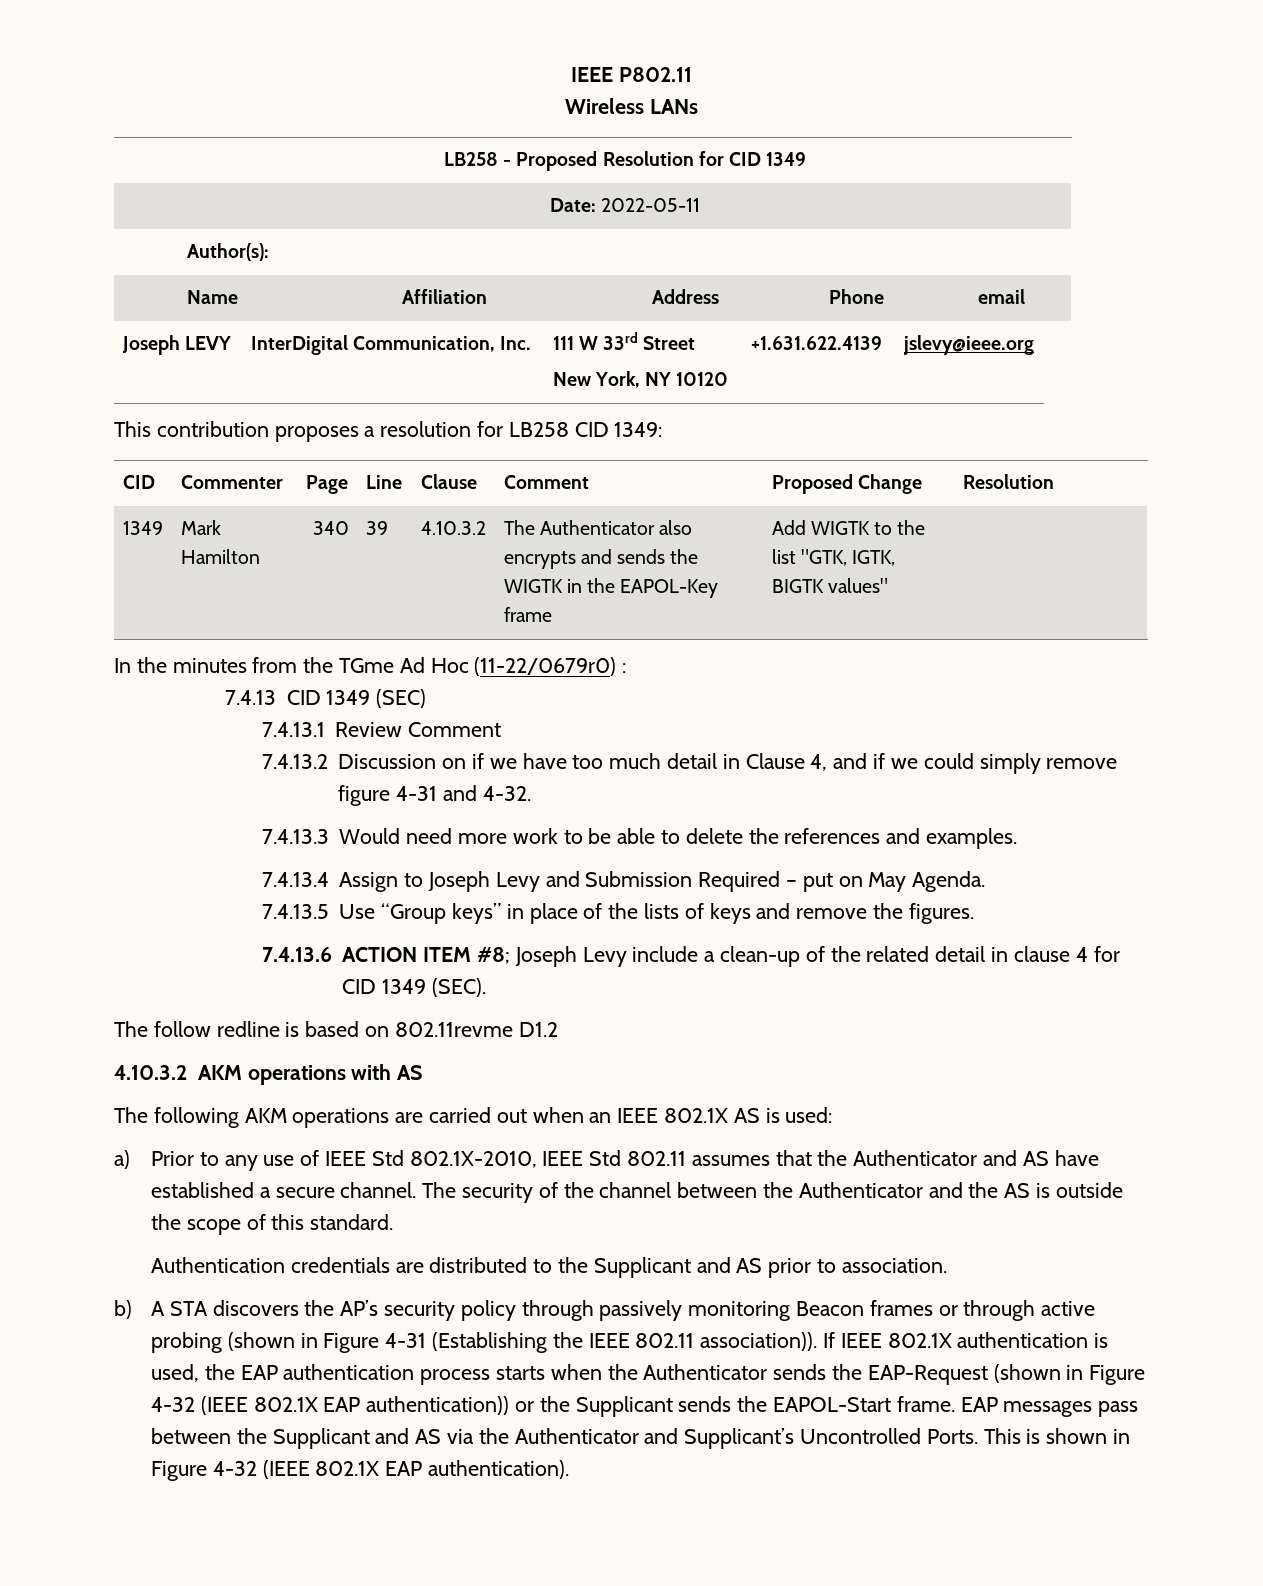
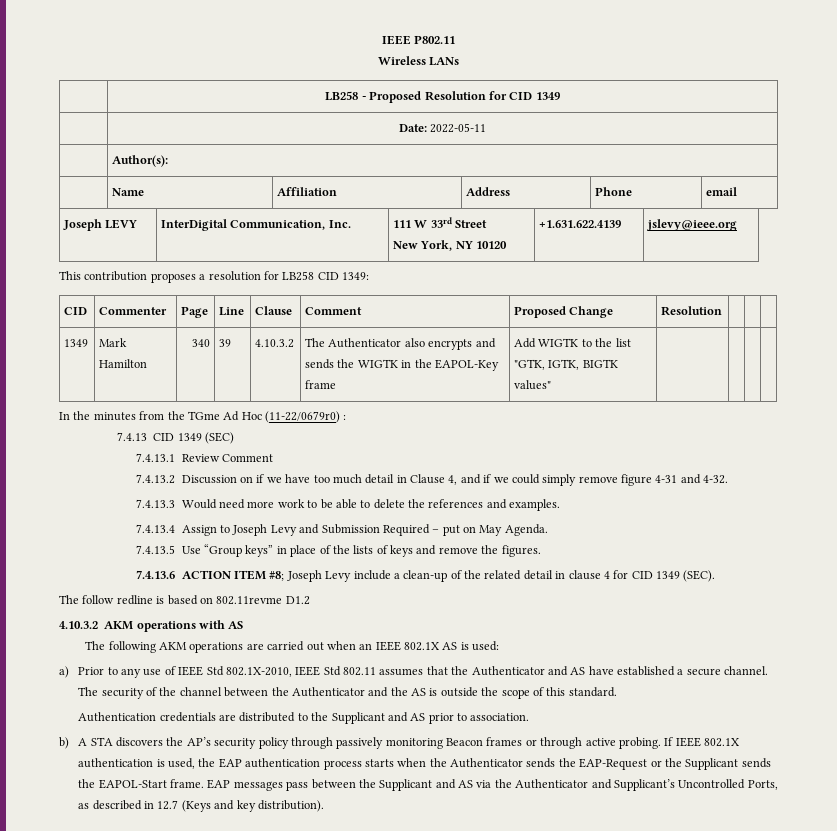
- b) A STA discovers the AP’s security policy through passively monitoring Beacon frames or through active probing (shown in Figure 4-31 (Establishing the IEEE 802.11 association)).
+ b) A STA discovers the AP’s security policy through passively monitoring Beacon frames or through active probing.
- If IEEE 802.1X authentication is used, the EAP authentication process starts when the Authenticator sends the EAP-Request (shown in Figure 4-32 (IEEE 802.1X EAP authentication)) or the Supplicant sends the EAPOL-Start frame.
+ If IEEE 802.1X authentication is used, the EAP authentication process starts when the Authenticator sends the EAP-Request or the Supplicant sends the EAPOL-Start frame.
- EAP messages pass between the Supplicant and AS via the Authenticator and Supplicant’s Uncontrolled Ports. This is shown in Figure 4-32 (IEEE 802.1X EAP authentication).
+ EAP messages pass between the Supplicant and AS via the Authenticator and Supplicant’s Uncontrolled Ports, as described in 12.7 (Keys and key distribution).

